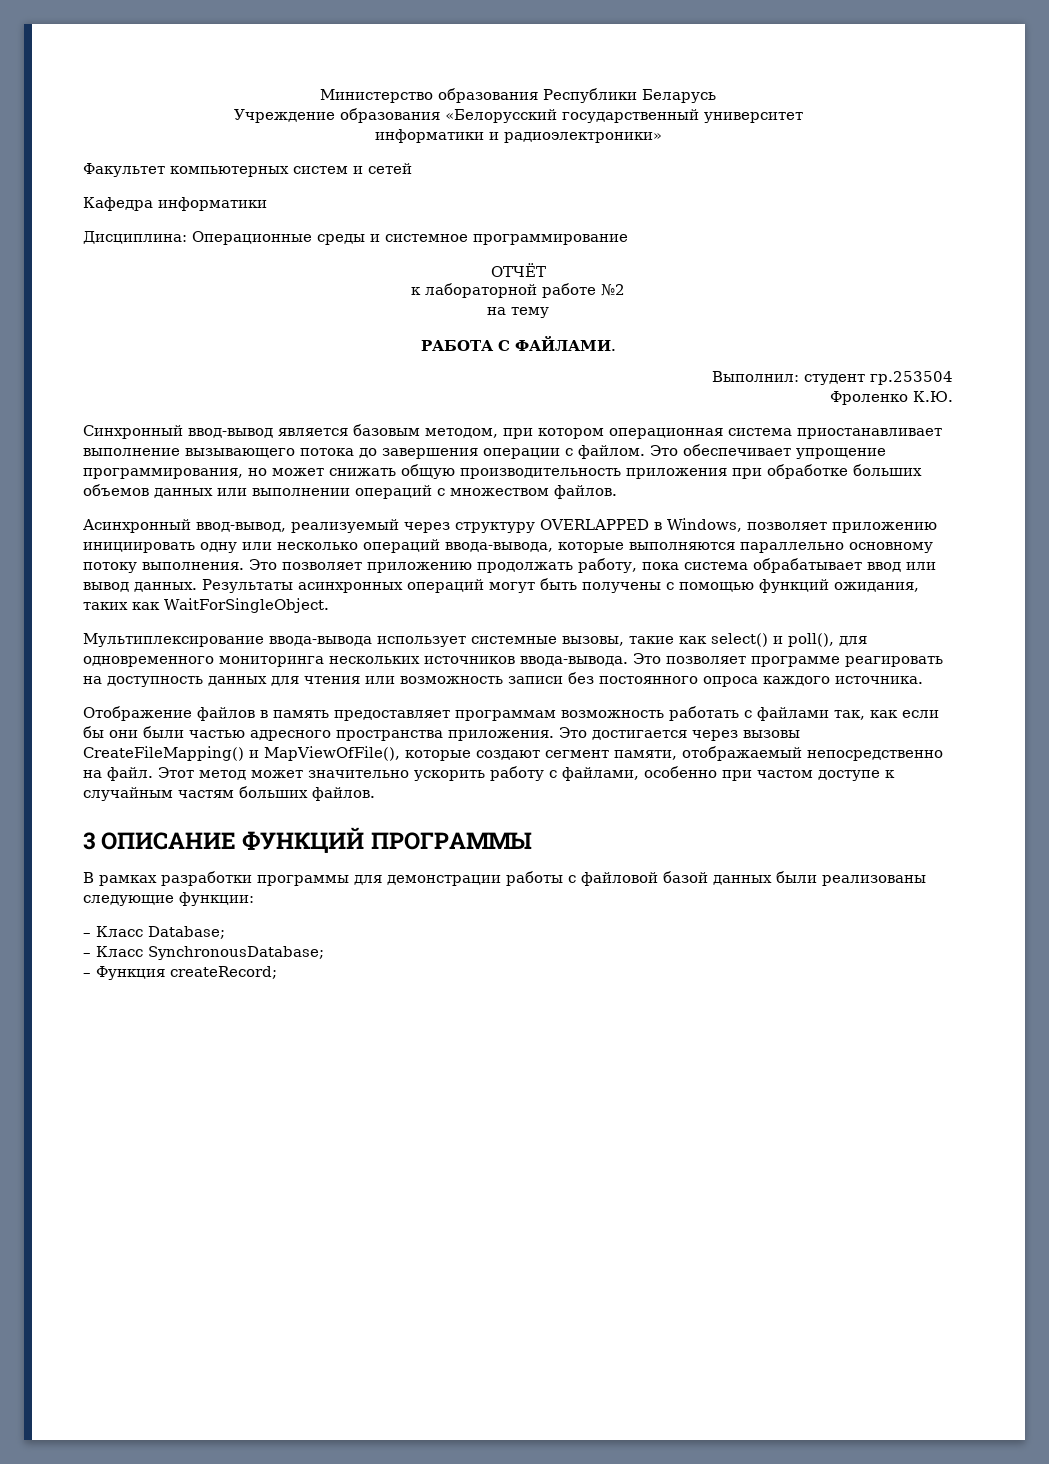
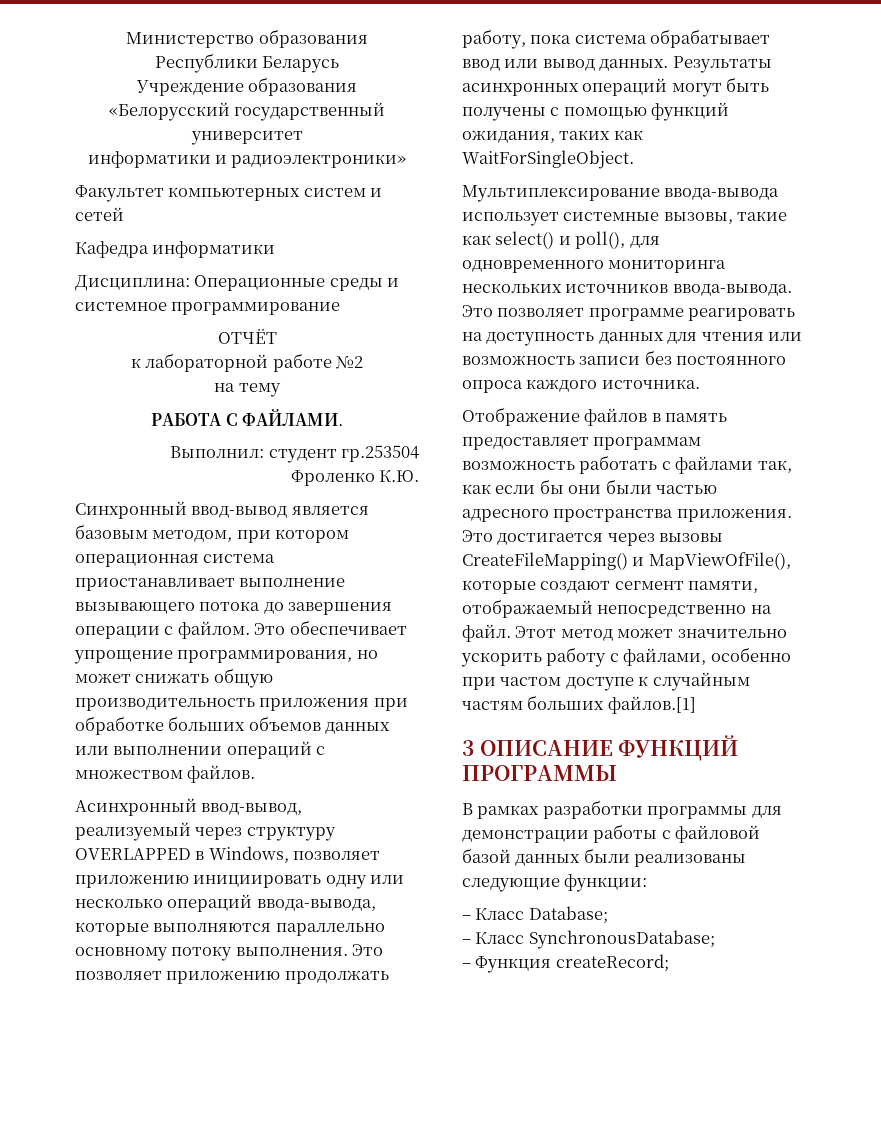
- Этот метод может значительно ускорить работу с файлами, особенно при частом доступе к случайным частям больших файлов.
+ Этот метод может значительно ускорить работу с файлами, особенно при частом доступе к случайным частям больших файлов.[1]

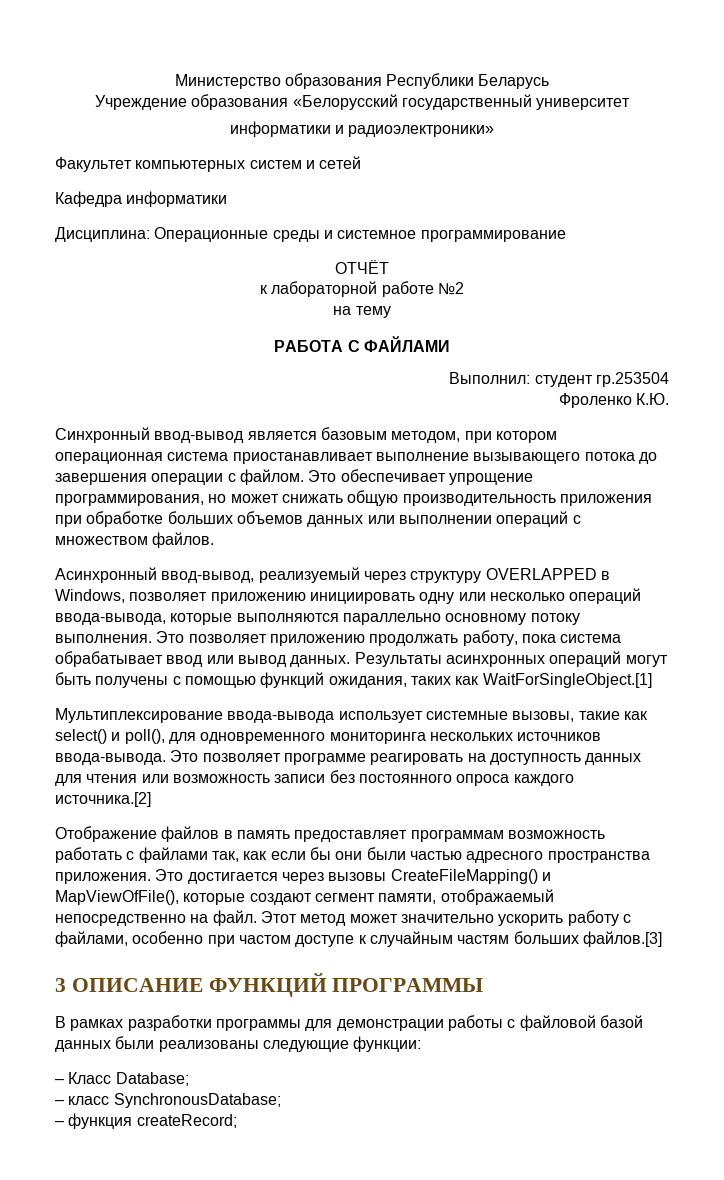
- РАБОТА С ФАЙЛАМИ.
+ РАБОТА С ФАЙЛАМИ
- Результаты асинхронных операций могут быть получены с помощью функций ожидания, таких как WaitForSingleObject.
+ Результаты асинхронных операций могут быть получены с помощью функций ожидания, таких как WaitForSingleObject.[1]
- Это позволяет программе реагировать на доступность данных для чтения или возможность записи без постоянного опроса каждого источника.
+ Это позволяет программе реагировать на доступность данных для чтения или возможность записи без постоянного опроса каждого источника.[2]
- Этот метод может значительно ускорить работу с файлами, особенно при частом доступе к случайным частям больших файлов.[1]
+ Этот метод может значительно ускорить работу с файлами, особенно при частом доступе к случайным частям больших файлов.[3]
- – Класс SynchronousDatabase;
+ – класс SynchronousDatabase;
- – Функция createRecord;
+ – функция createRecord;

